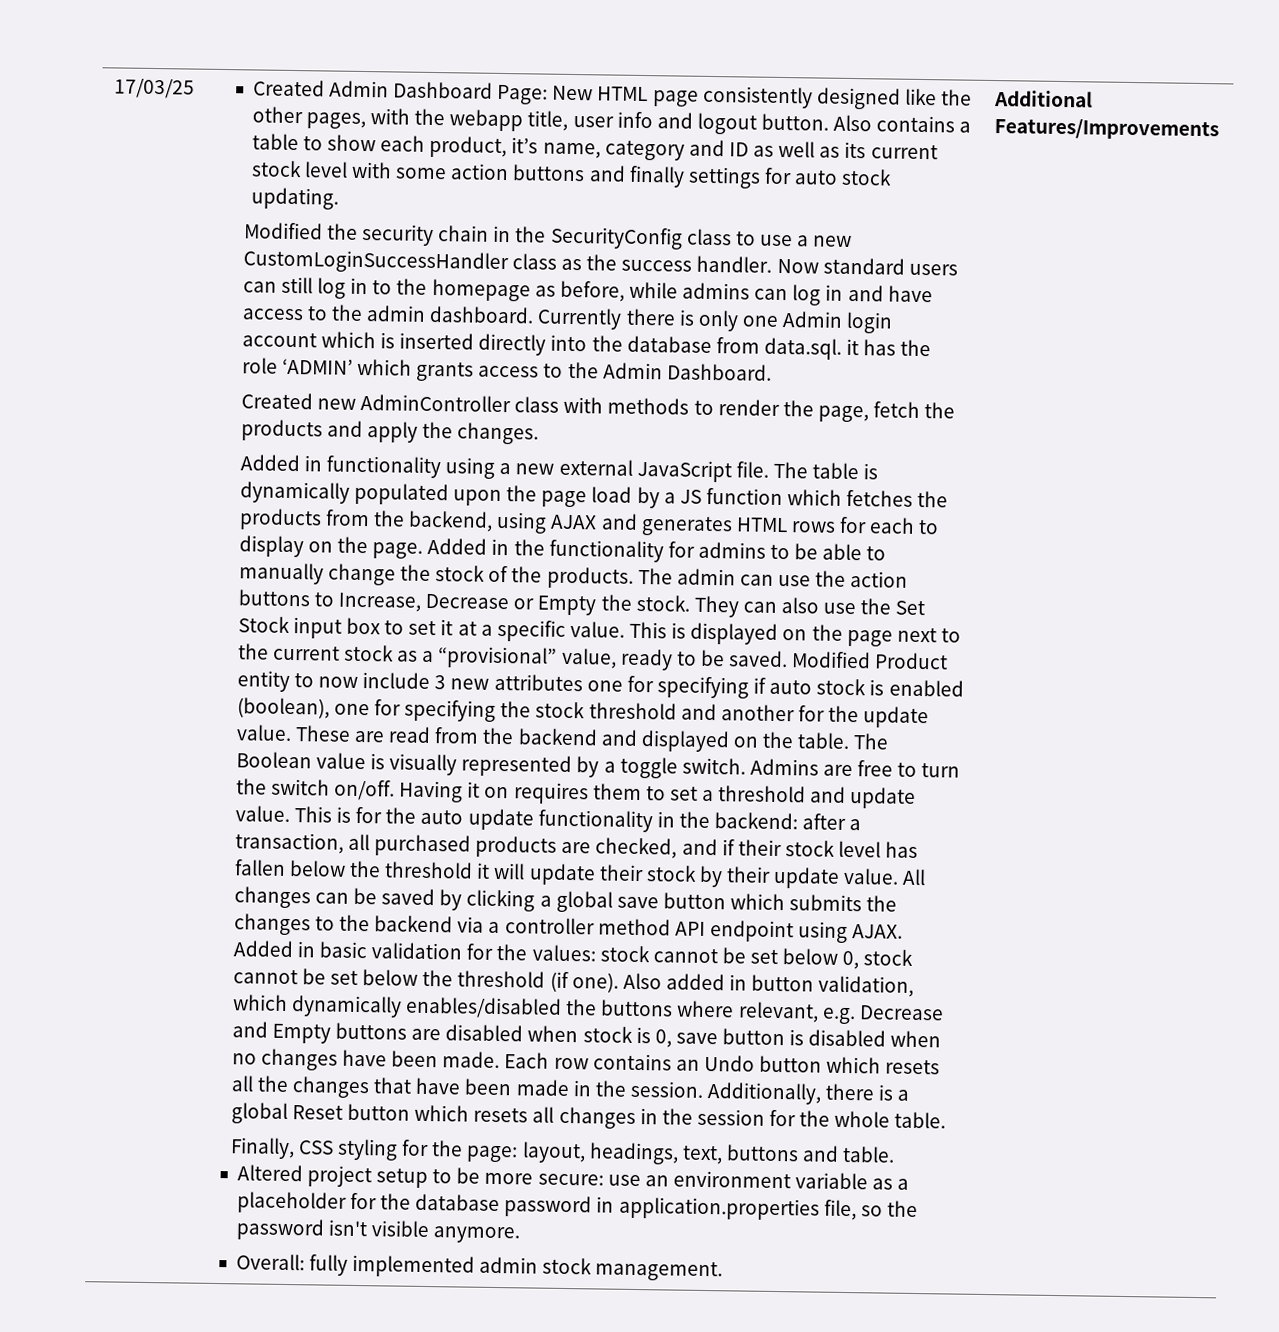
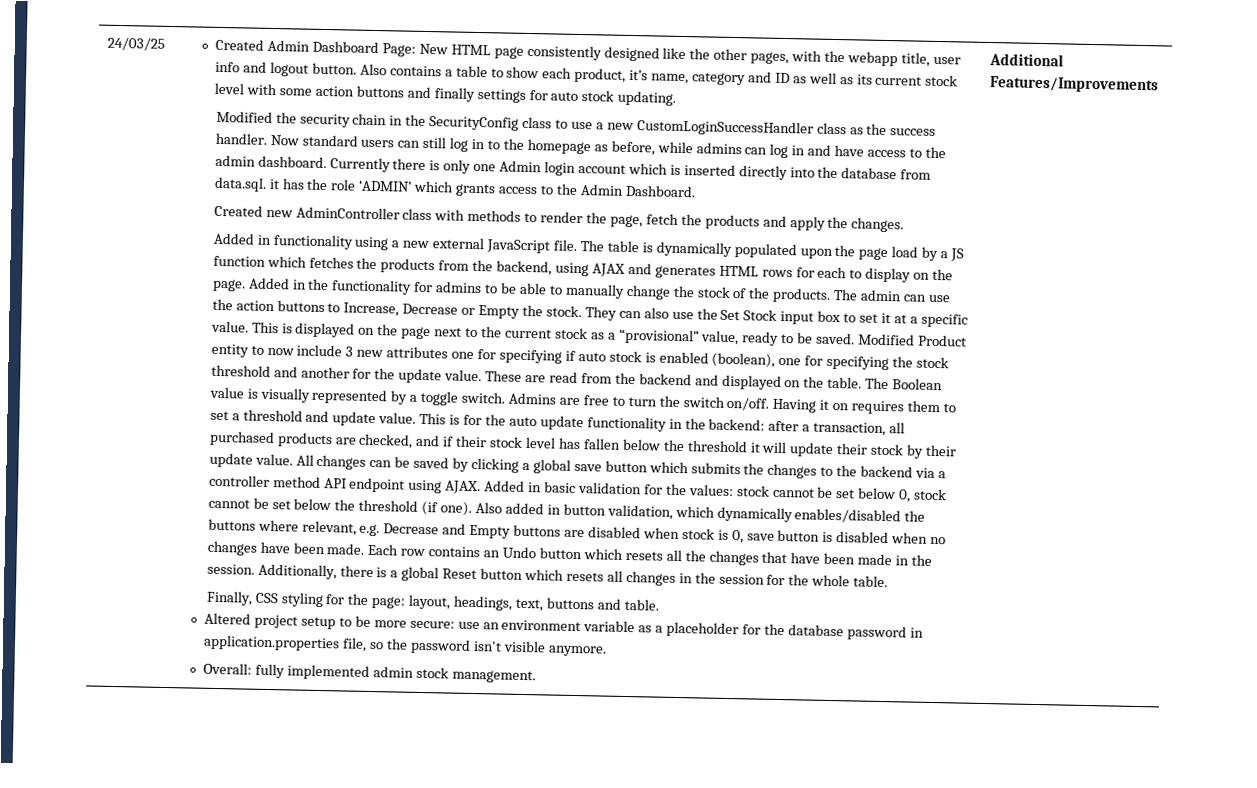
- 17/03/25
+ 24/03/25

